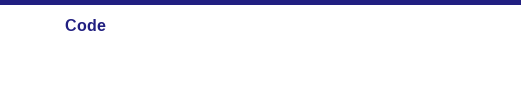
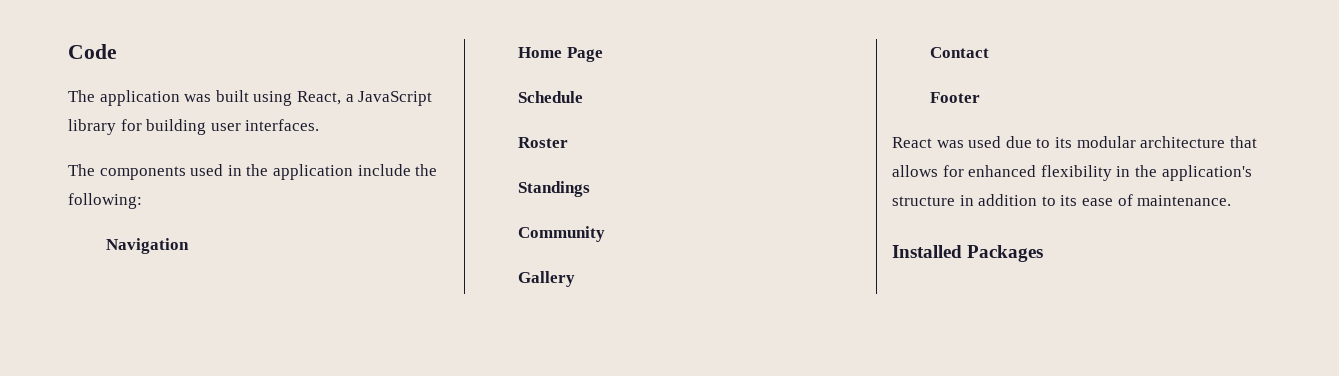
+ The application was built using React, a JavaScript library for building user interfaces.
+ The components used in the application include the following:
+ Navigation
+ Home Page
+ Schedule
+ Roster
+ Standings
+ Community
+ Gallery
+ Contact
+ Footer
+ React was used due to its modular architecture that allows for enhanced flexibility in the application's structure in addition to its ease of maintenance.
+ Installed Packages

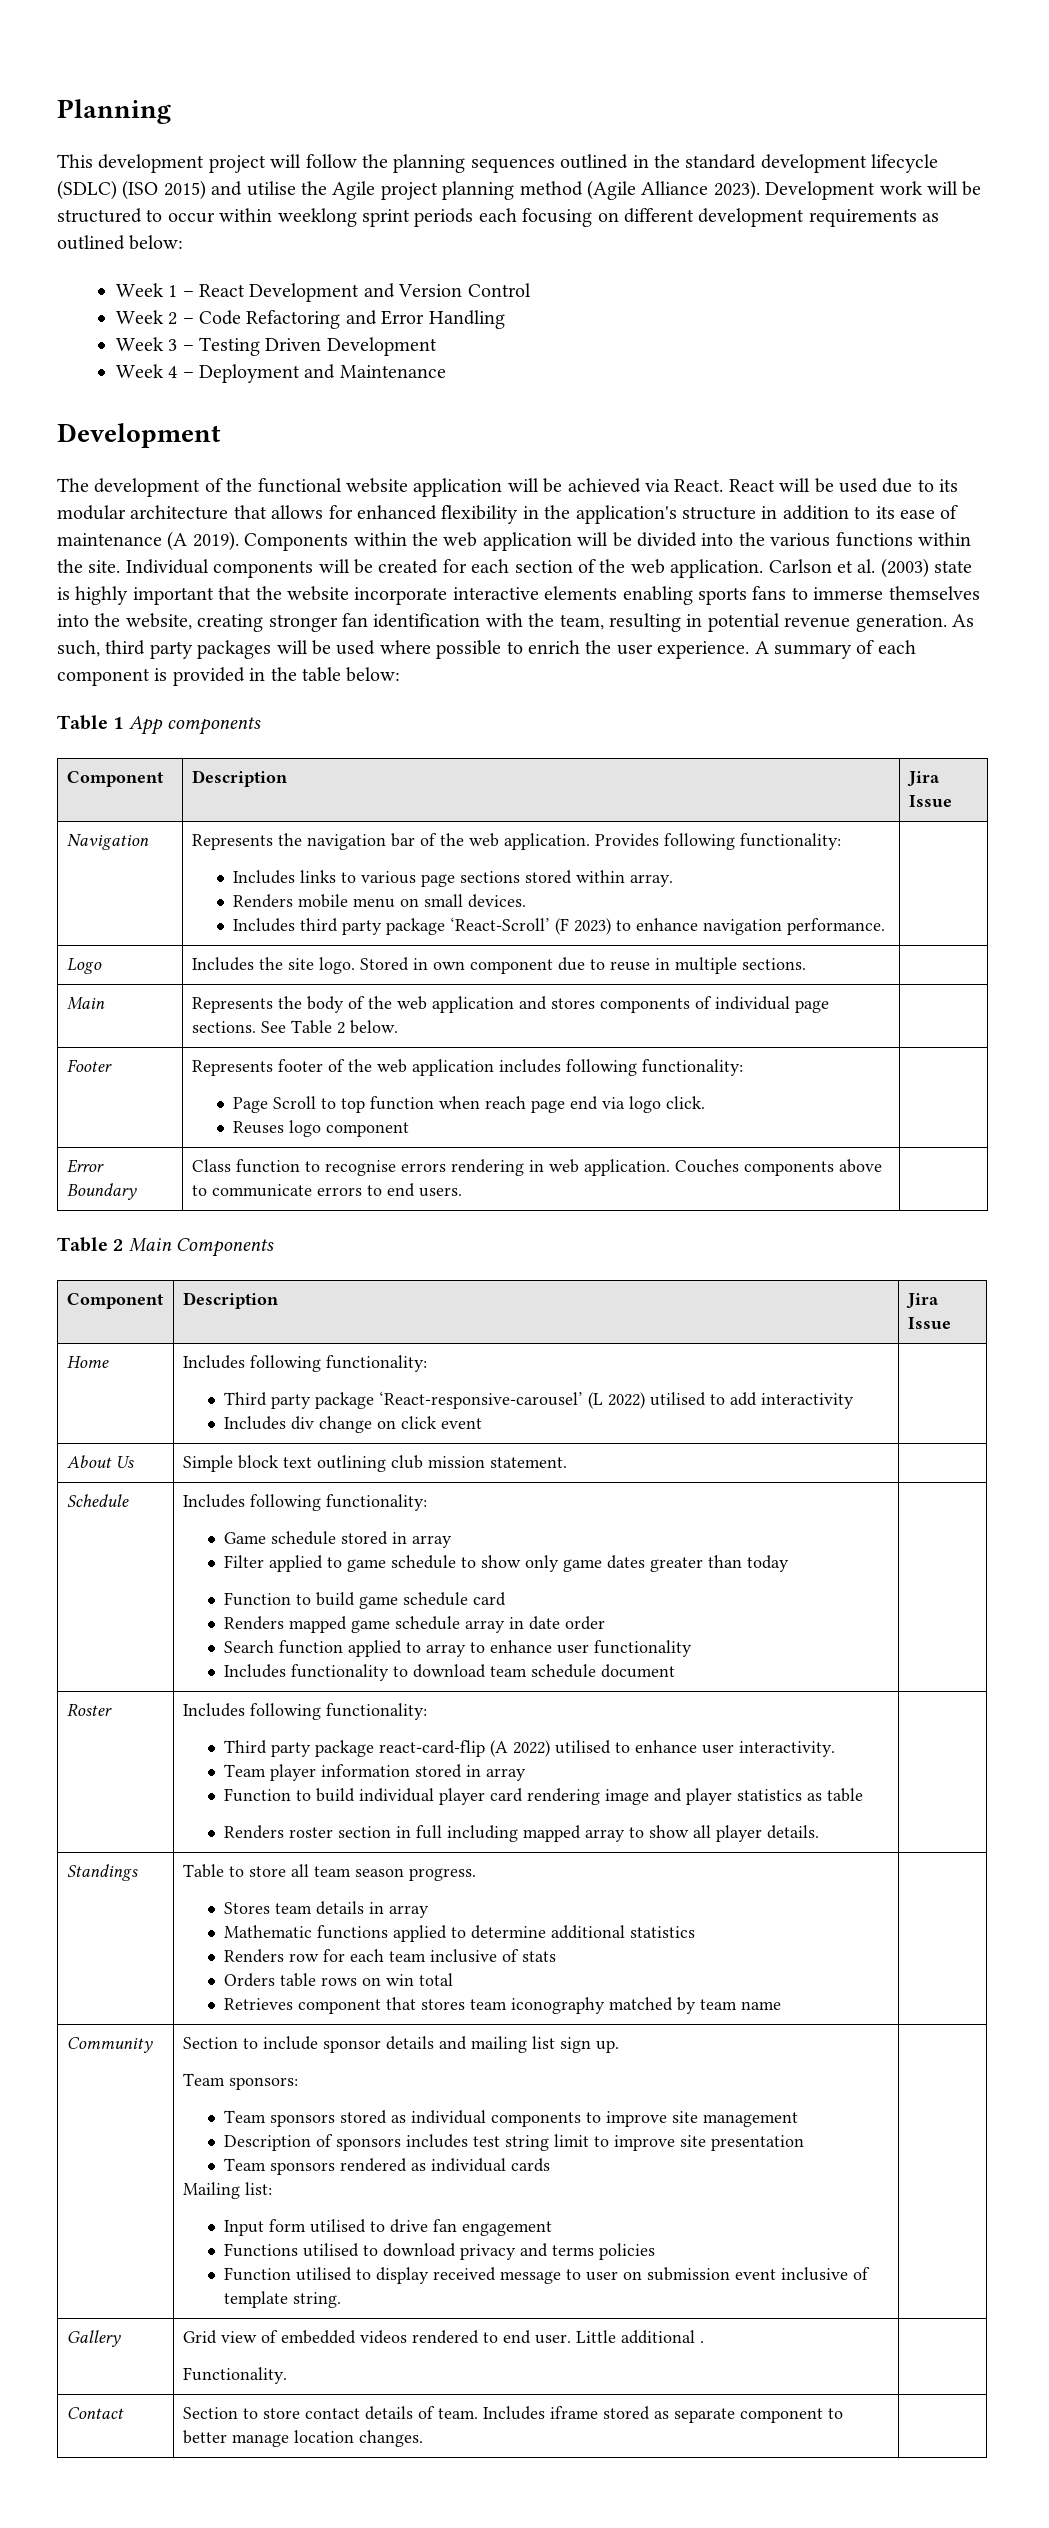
- Code
- The application was built using React, a JavaScript library for building user interfaces.
- The components used in the application include the following:
- Navigation
- Home Page
- Schedule
- Roster
- Standings
- Community
- Gallery
- Contact
- Footer
- React was used due to its modular architecture that allows for enhanced flexibility in the application's structure in addition to its ease of maintenance.
- Installed Packages
+ Planning
+ This development project will follow the planning sequences outlined in the standard development lifecycle (SDLC) (ISO 2015) and utilise the Agile project planning method (Agile Alliance 2023). Development work will be structured to occur within weeklong sprint periods each focusing on different development requirements as outlined below:
+ Week 1 – React Development and Version Control
+ Week 2 – Code Refactoring and Error Handling
+ Week 3 – Testing Driven Development
+ Week 4 – Deployment and Maintenance
+ Development
+ The development of the functional website application will be achieved via React. React will be used due to its modular architecture that allows for enhanced flexibility in the application's structure in addition to its ease of maintenance (A 2019). Components within the web application will be divided into the various functions within the site. Individual components will be created for each section of the web application. Carlson et al. (2003) state is highly important that the website incorporate interactive elements enabling sports fans to immerse themselves into the website, creating stronger fan identification with the team, resulting in potential revenue generation. As such, third party packages will be used where possible to enrich the user experience. A summary of each component is provided in the table below:
+ Table 1 App components
+ Component | Description | Jira Issue
+ Navigation | Represents the navigation bar of the web application. Provides following functionality:
+ Includes links to various page sections stored within array.
+ Renders mobile menu on small devices.
+ Includes third party package ‘React-Scroll’ (F 2023) to enhance navigation performance. |
+ Logo | Includes the site logo. Stored in own component due to reuse in multiple sections. |
+ Main | Represents the body of the web application and stores components of individual page sections. See Table 2 below. |
+ Footer | Represents footer of the web application includes following functionality:
+ Page Scroll to top function when reach page end via logo click.
+ Reuses logo component |
+ Error Boundary | Class function to recognise errors rendering in web application. Couches components above to communicate errors to end users. |
+ Table 2 Main Components
+ Component | Description | Jira Issue
+ Home | Includes following functionality:
+ Third party package ‘React-responsive-carousel’ (L 2022) utilised to add interactivity
+ Includes div change on click event |
+ About Us | Simple block text outlining club mission statement. |
+ Schedule | Includes following functionality:
+ Game schedule stored in array
+ Filter applied to game schedule to show only game dates greater than today
+ Function to build game schedule card
+ Renders mapped game schedule array in date order
+ Search function applied to array to enhance user functionality
+ Includes functionality to download team schedule document |
+ Roster | Includes following functionality:
+ Third party package react-card-flip (A 2022) utilised to enhance user interactivity.
+ Team player information stored in array
+ Function to build individual player card rendering image and player statistics as table
+ Renders roster section in full including mapped array to show all player details. |
+ Standings | Table to store all team season progress.
+ Stores team details in array
+ Mathematic functions applied to determine additional statistics
+ Renders row for each team inclusive of stats
+ Orders table rows on win total
+ Retrieves component that stores team iconography matched by team name |
+ Community | Section to include sponsor details and mailing list sign up.
+ Team sponsors:
+ Team sponsors stored as individual components to improve site management
+ Description of sponsors includes test string limit to improve site presentation
+ Team sponsors rendered as individual cards
+ Mailing list:
+ Input form utilised to drive fan engagement
+ Functions utilised to download privacy and terms policies
+ Function utilised to display received message to user on submission event inclusive of template string. |
+ Gallery | Grid view of embedded videos rendered to end user. Little additional .
+ Functionality. |
+ Contact | Section to store contact details of team. Includes iframe stored as separate component to better manage location changes. |

